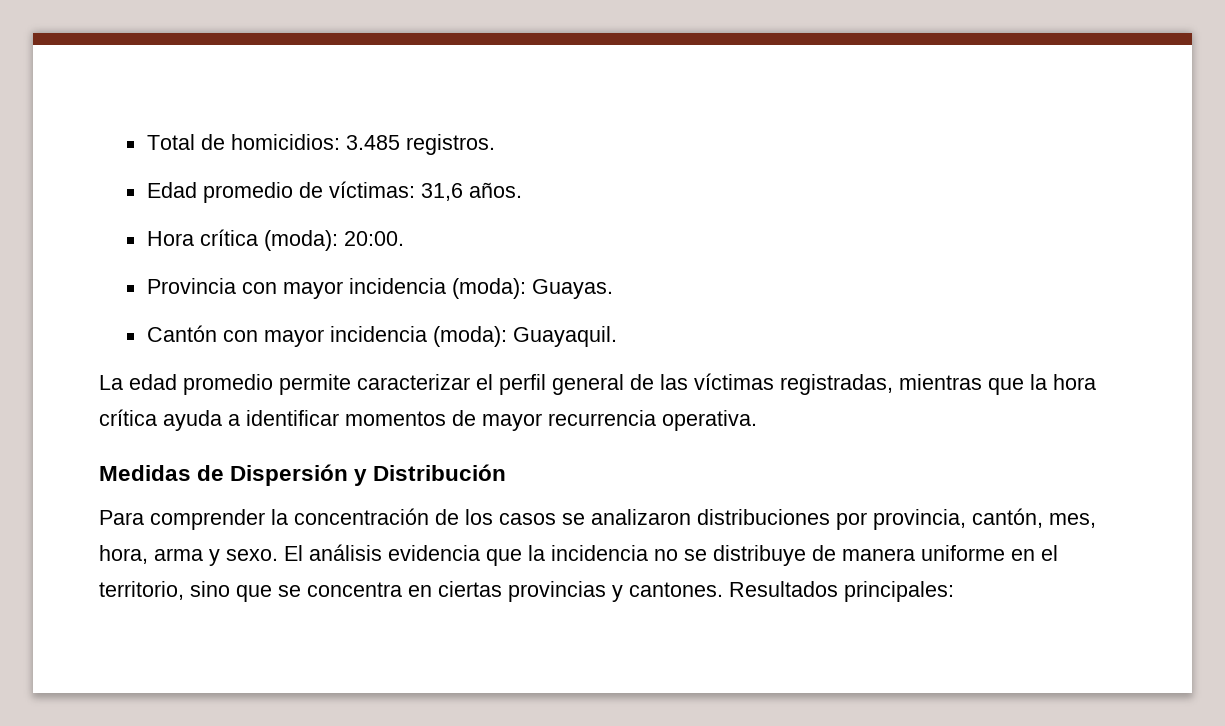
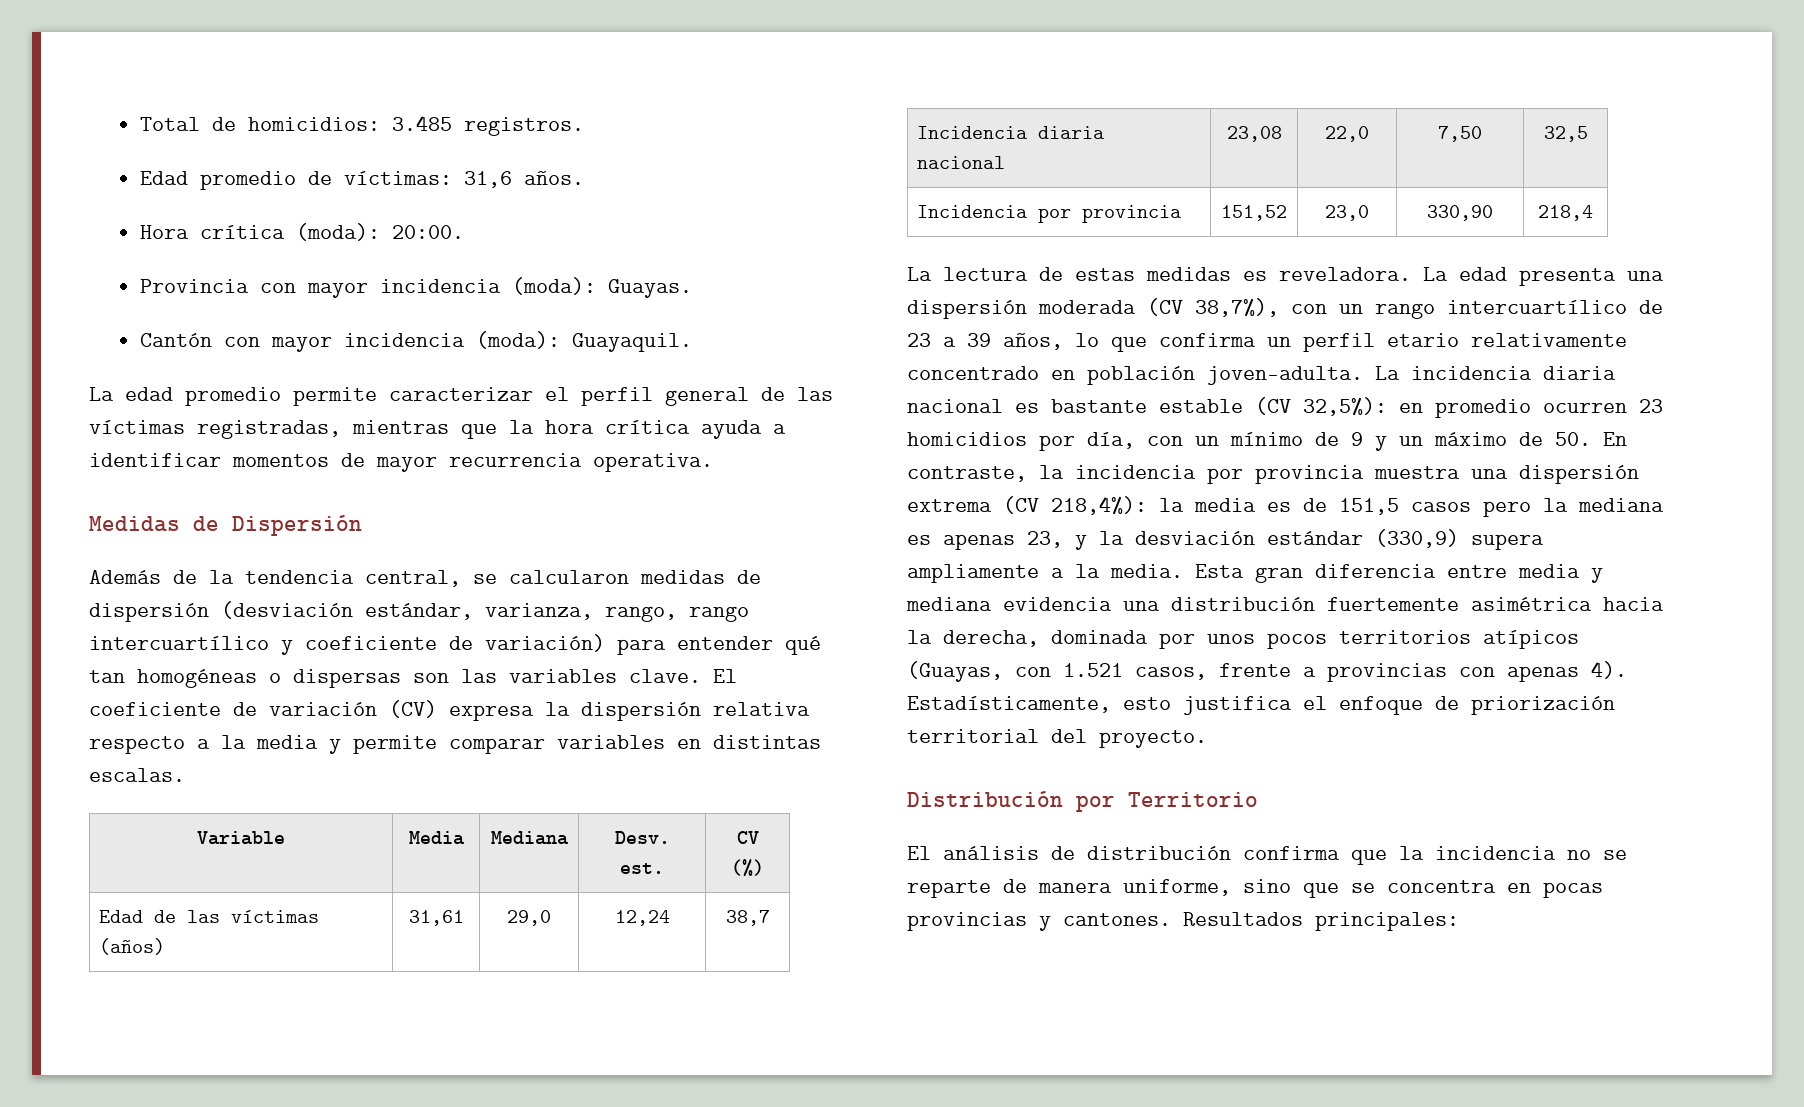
- Medidas de Dispersión y Distribución
- Para comprender la concentración de los casos se analizaron distribuciones por provincia, cantón, mes, hora, arma y sexo. El análisis evidencia que la incidencia no se distribuye de manera uniforme en el territorio, sino que se concentra en ciertas provincias y cantones.
+ Medidas de Dispersión
+ Además de la tendencia central, se calcularon medidas de dispersión (desviación estándar, varianza, rango, rango intercuartílico y coeficiente de variación) para entender qué tan homogéneas o dispersas son las variables clave. El coeficiente de variación (CV) expresa la dispersión relativa respecto a la media y permite comparar variables en distintas escalas.
+ Variable | Media | Mediana | Desv. est. | CV (%)
+ Edad de las víctimas (años) | 31,61 | 29,0 | 12,24 | 38,7
+ Incidencia diaria nacional | 23,08 | 22,0 | 7,50 | 32,5
+ Incidencia por provincia | 151,52 | 23,0 | 330,90 | 218,4
+ La lectura de estas medidas es reveladora. La edad presenta una dispersión moderada (CV 38,7%), con un rango intercuartílico de 23 a 39 años, lo que confirma un perfil etario relativamente concentrado en población joven-adulta. La incidencia diaria nacional es bastante estable (CV 32,5%): en promedio ocurren 23 homicidios por día, con un mínimo de 9 y un máximo de 50. En contraste, la incidencia por provincia muestra una dispersión extrema (CV 218,4%): la media es de 151,5 casos pero la mediana es apenas 23, y la desviación estándar (330,9) supera ampliamente a la media. Esta gran diferencia entre media y mediana evidencia una distribución fuertemente asimétrica hacia la derecha, dominada por unos pocos territorios atípicos (Guayas, con 1.521 casos, frente a provincias con apenas 4). Estadísticamente, esto justifica el enfoque de priorización territorial del proyecto.
+ Distribución por Territorio
+ El análisis de distribución confirma que la incidencia no se reparte de manera uniforme, sino que se concentra en pocas provincias y cantones.

